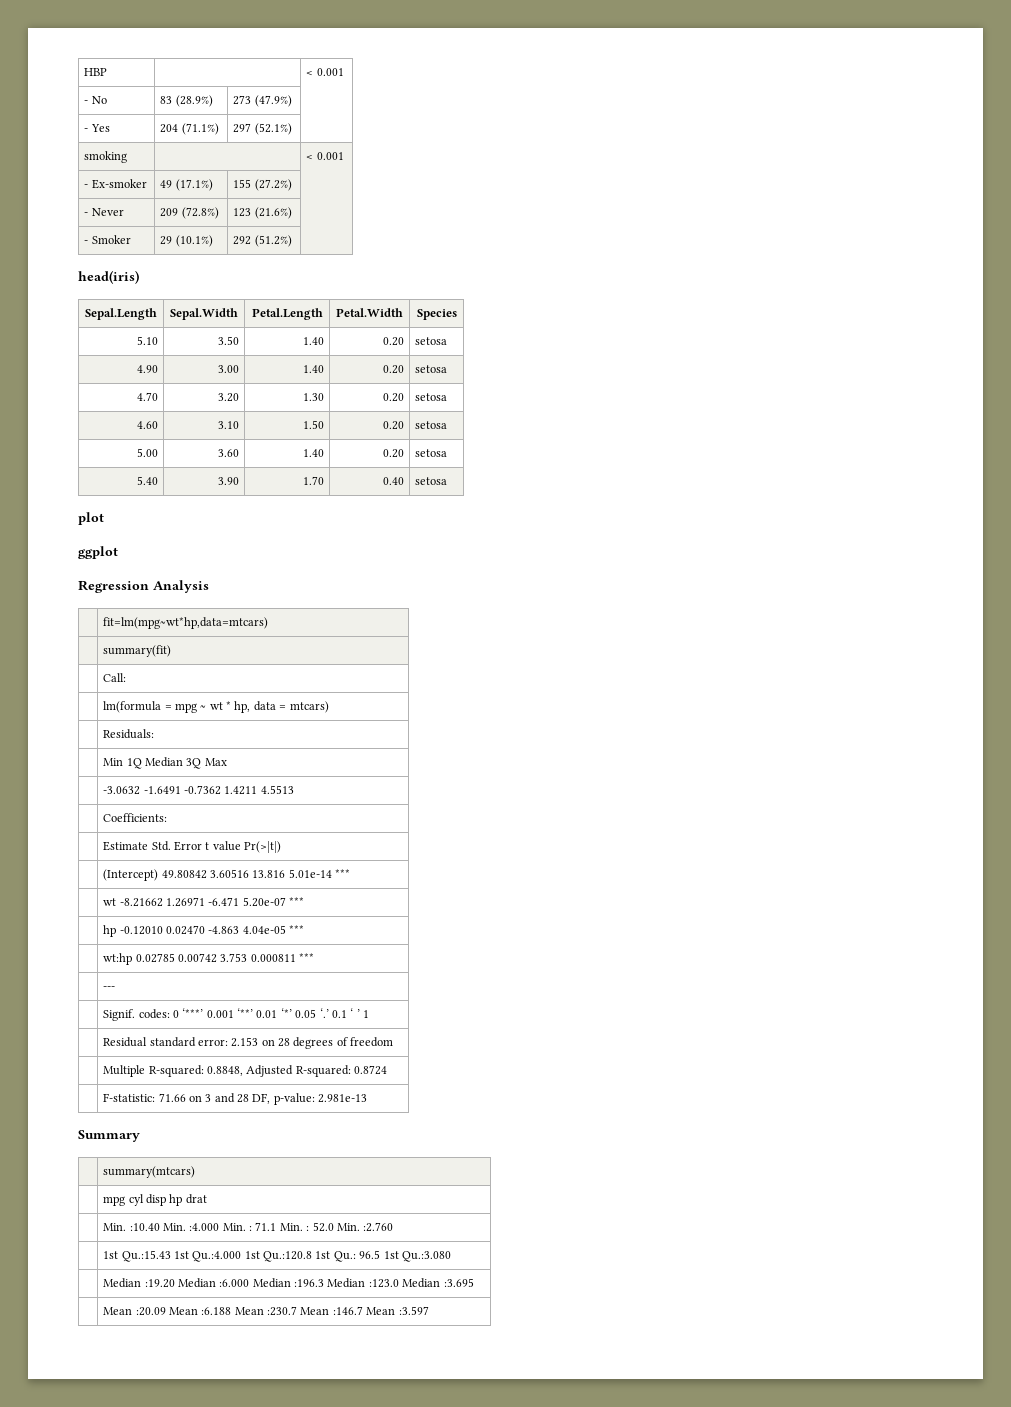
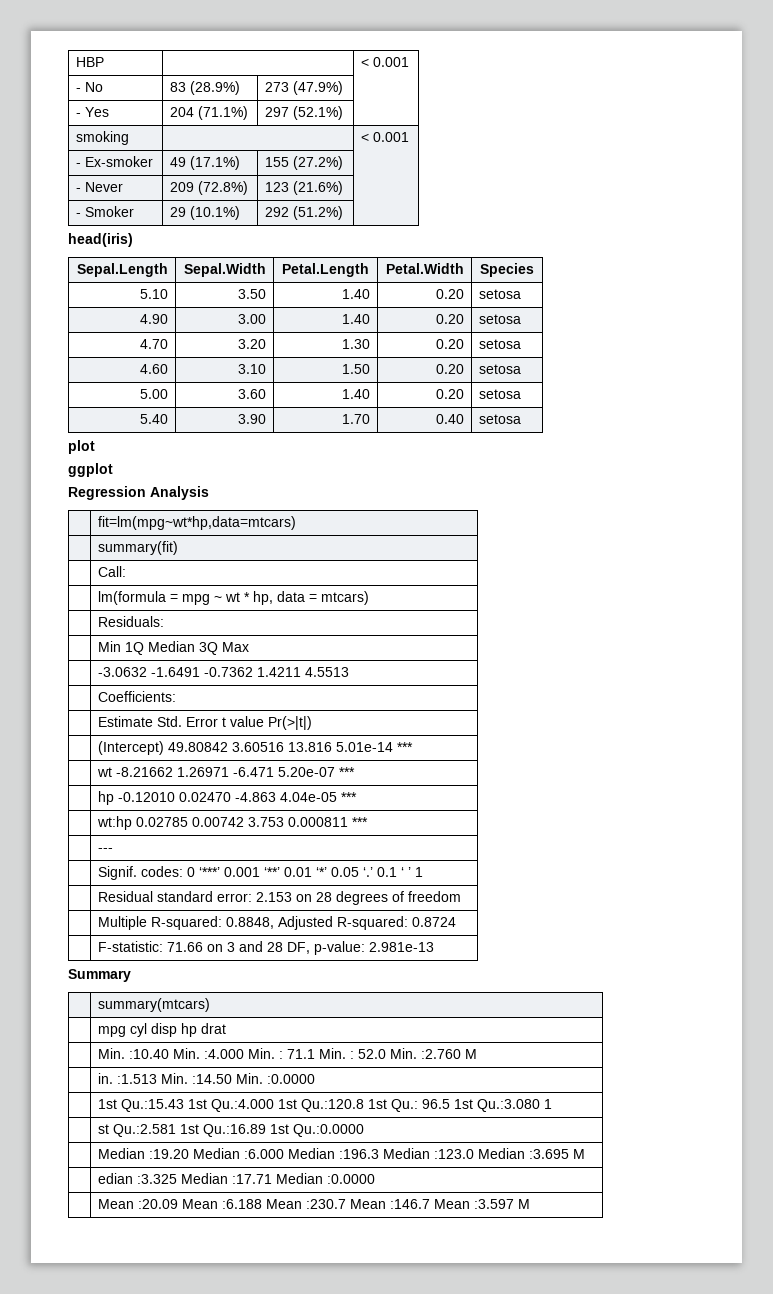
- | Min. :10.40 Min. :4.000 Min. : 71.1 Min. : 52.0 Min. :2.760
+ | Min. :10.40 Min. :4.000 Min. : 71.1 Min. : 52.0 Min. :2.760 M
+ | in. :1.513 Min. :14.50 Min. :0.0000
- | 1st Qu.:15.43 1st Qu.:4.000 1st Qu.:120.8 1st Qu.: 96.5 1st Qu.:3.080
+ | 1st Qu.:15.43 1st Qu.:4.000 1st Qu.:120.8 1st Qu.: 96.5 1st Qu.:3.080 1
+ | st Qu.:2.581 1st Qu.:16.89 1st Qu.:0.0000
- | Median :19.20 Median :6.000 Median :196.3 Median :123.0 Median :3.695
+ | Median :19.20 Median :6.000 Median :196.3 Median :123.0 Median :3.695 M
+ | edian :3.325 Median :17.71 Median :0.0000
- | Mean :20.09 Mean :6.188 Mean :230.7 Mean :146.7 Mean :3.597
+ | Mean :20.09 Mean :6.188 Mean :230.7 Mean :146.7 Mean :3.597 M

